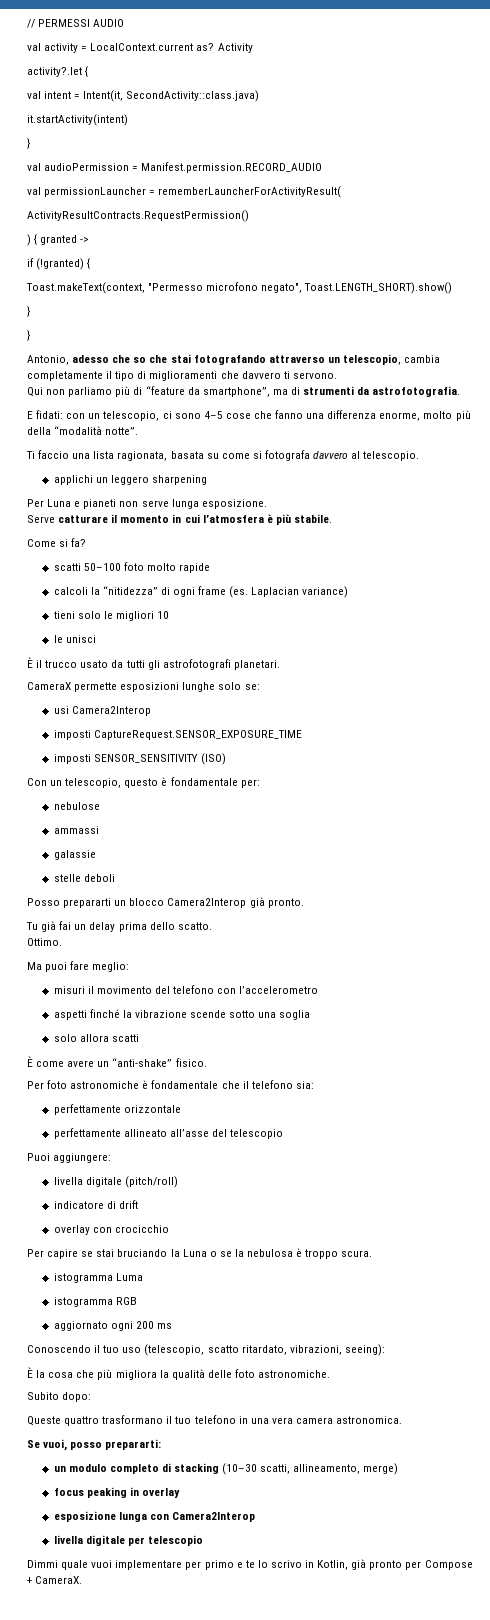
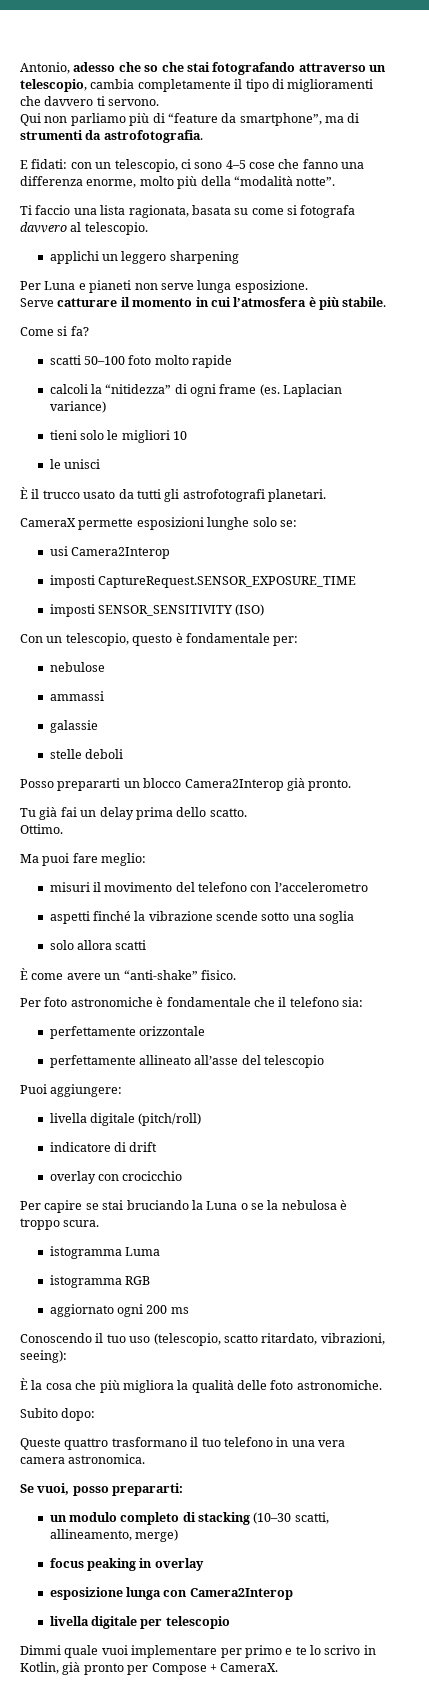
- // PERMESSI AUDIO
- val activity = LocalContext.current as? Activity
- activity?.let {
- val intent = Intent(it, SecondActivity::class.java)
- it.startActivity(intent)
- }
- val audioPermission = Manifest.permission.RECORD_AUDIO
- val permissionLauncher = rememberLauncherForActivityResult(
- ActivityResultContracts.RequestPermission()
- ) { granted ->
- if (!granted) {
- Toast.makeText(context, "Permesso microfono negato", Toast.LENGTH_SHORT).show()
- }
- }

